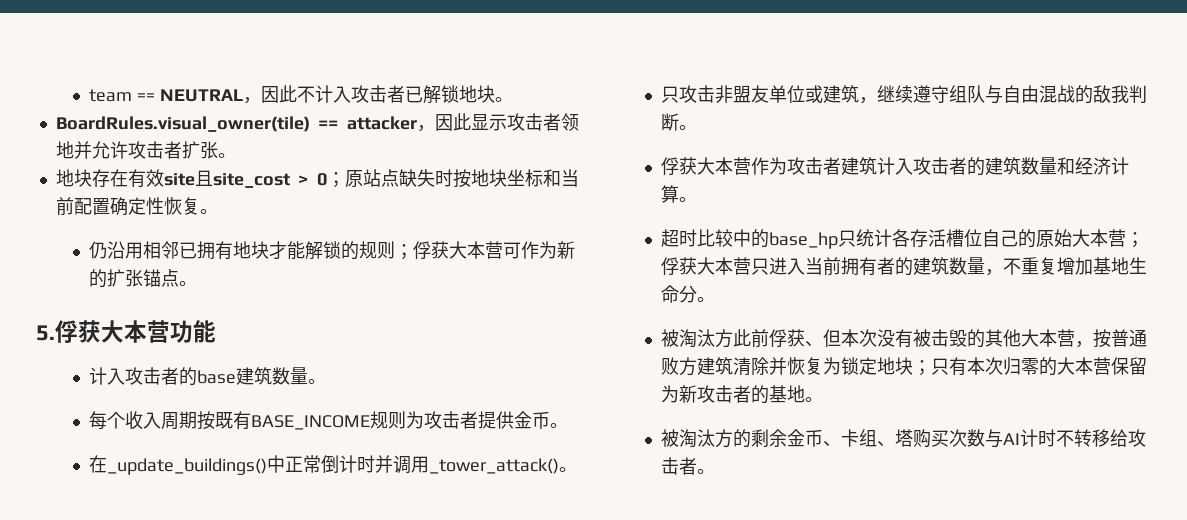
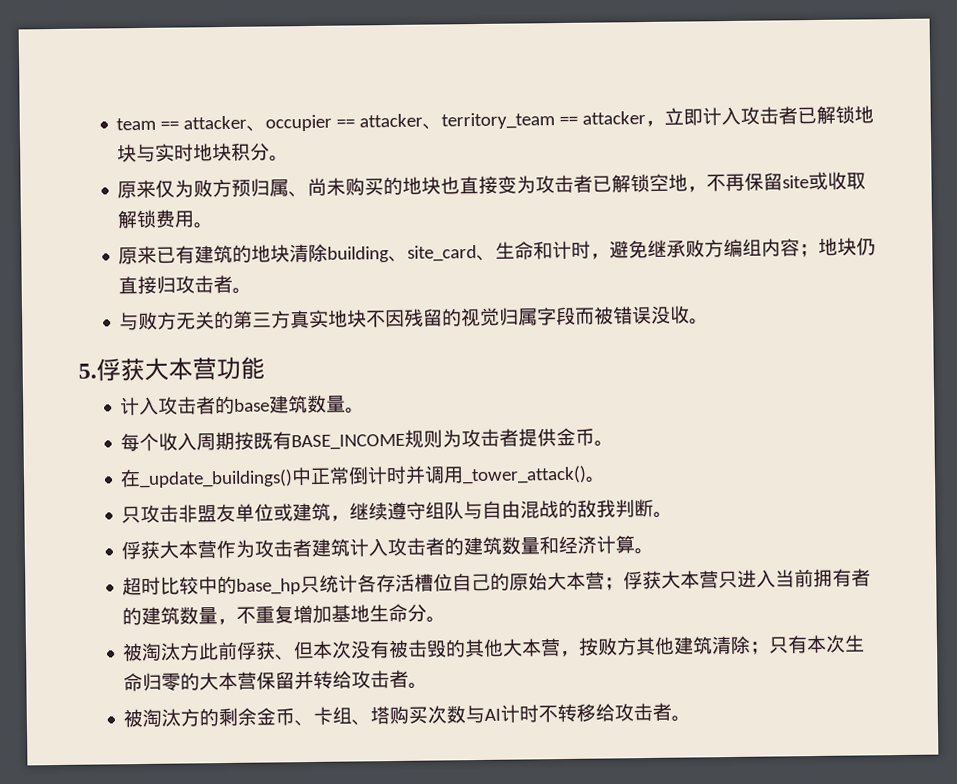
- team == NEUTRAL，因此不计入攻击者已解锁地块。
- BoardRules.visual_owner(tile) == attacker，因此显示攻击者领地并允许攻击者扩张。
- 地块存在有效site且site_cost > 0；原站点缺失时按地块坐标和当前配置确定性恢复。
- 仍沿用相邻已拥有地块才能解锁的规则；俘获大本营可作为新的扩张锚点。
+ team == attacker、occupier == attacker、territory_team == attacker，立即计入攻击者已解锁地块与实时地块积分。
+ 原来仅为败方预归属、尚未购买的地块也直接变为攻击者已解锁空地，不再保留site或收取解锁费用。
+ 原来已有建筑的地块清除building、site_card、生命和计时，避免继承败方编组内容；地块仍直接归攻击者。
+ 与败方无关的第三方真实地块不因残留的视觉归属字段而被错误没收。
- 被淘汰方此前俘获、但本次没有被击毁的其他大本营，按普通败方建筑清除并恢复为锁定地块；只有本次归零的大本营保留为新攻击者的基地。
+ 被淘汰方此前俘获、但本次没有被击毁的其他大本营，按败方其他建筑清除；只有本次生命归零的大本营保留并转给攻击者。

